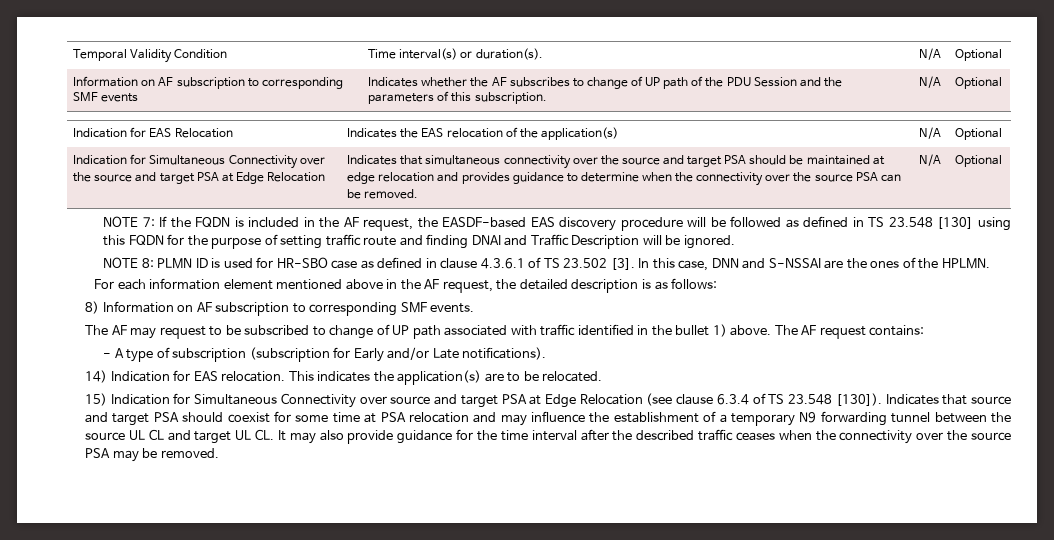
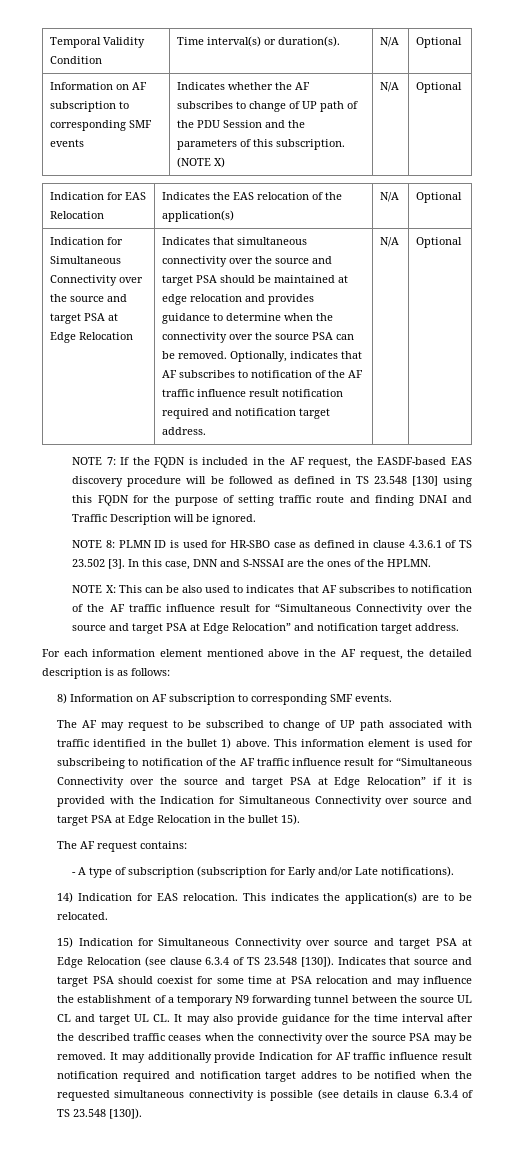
- Information on AF subscription to corresponding SMF events | Indicates whether the AF subscribes to change of UP path of the PDU Session and the parameters of this subscription. | N/A | Optional
+ Information on AF subscription to corresponding SMF events | Indicates whether the AF subscribes to change of UP path of the PDU Session and the parameters of this subscription. (NOTE X) | N/A | Optional
+ Optionally, indicates that AF subscribes to notification of the AF traffic influence result notification required and notification target address.
+ NOTE X: This can be also used to indicates that AF subscribes to notification of the AF traffic influence result for “Simultaneous Connectivity over the source and target PSA at Edge Relocation” and notification target address.
- The AF may request to be subscribed to change of UP path associated with traffic identified in the bullet 1) above. The AF request contains:
+ The AF may request to be subscribed to change of UP path associated with traffic identified in the bullet 1) above. This information element is used for subscribeing to notification of the AF traffic influence result for “Simultaneous Connectivity over the source and target PSA at Edge Relocation” if it is provided with the Indication for Simultaneous Connectivity over source and target PSA at Edge Relocation in the bullet 15).
+ The AF request contains:
+ It may additionally provide Indication for AF traffic influence result notification required and notification target addres to be notified when the requested simultaneous connectivity is possible (see details in clause 6.3.4 of TS 23.548 [130]).

